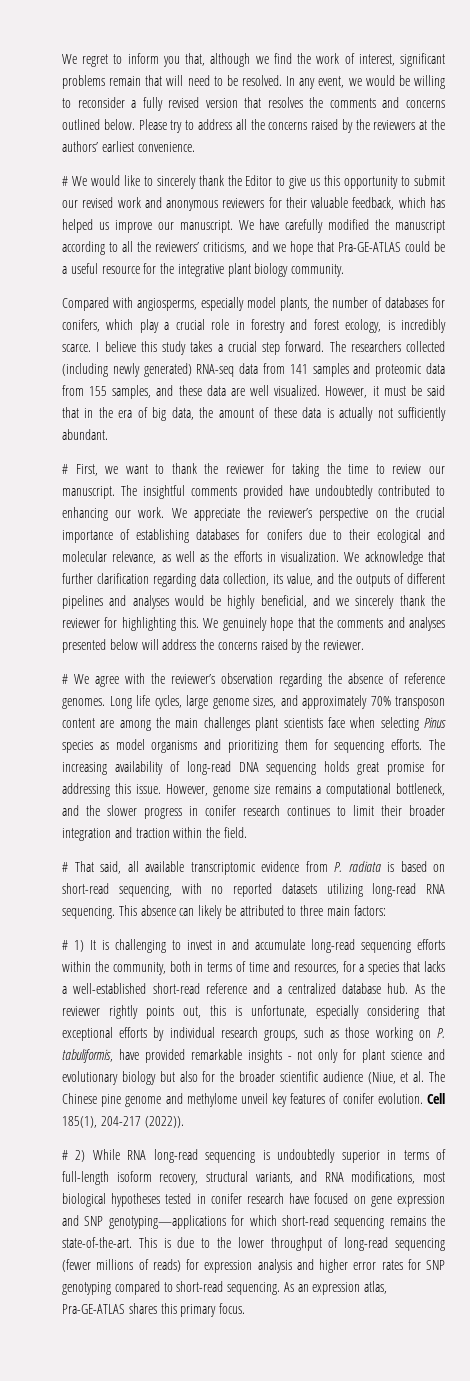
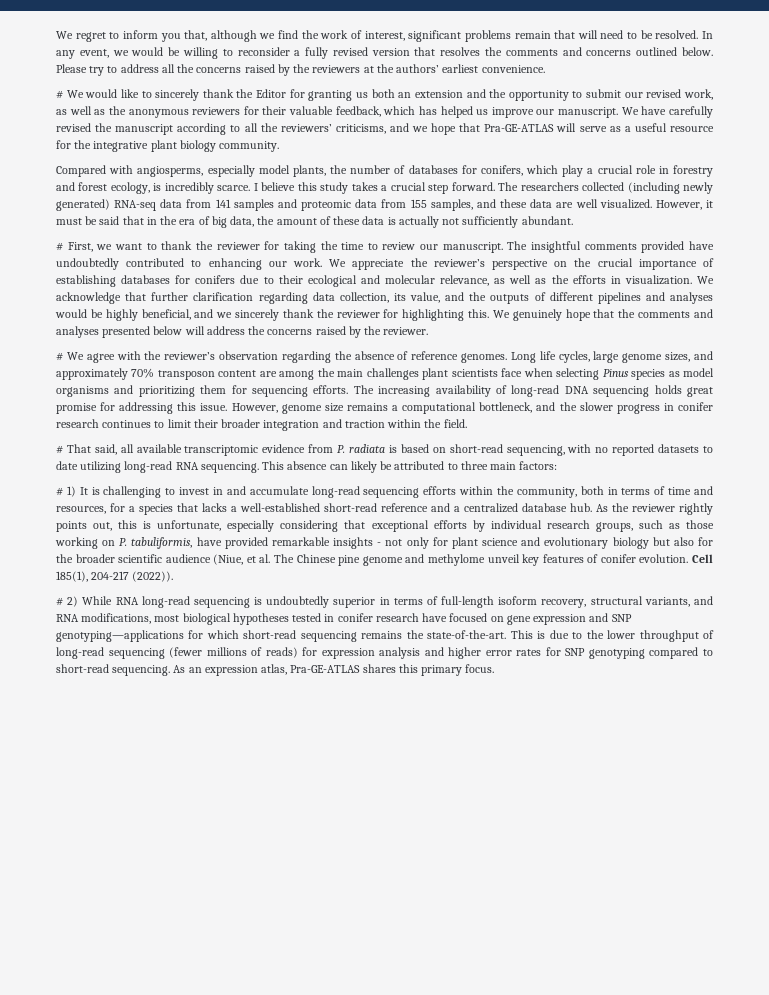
- # We would like to sincerely thank the Editor to give us this opportunity to submit our revised work and anonymous reviewers for their valuable feedback, which has helped us improve our manuscript.
+ # We would like to sincerely thank the Editor for granting us both an extension and the opportunity to submit our revised work, as well as the anonymous reviewers for their valuable feedback, which has helped us improve our manuscript.
- We have carefully modified the manuscript according to all the reviewers’ criticisms, and we hope that Pra-GE-ATLAS could be a useful resource for the integrative plant biology community.
+ We have carefully revised the manuscript according to all the reviewers’ criticisms, and we hope that Pra-GE-ATLAS will serve as a useful resource for the integrative plant biology community.
- # That said, all available transcriptomic evidence from P. radiata is based on short-read sequencing, with no reported datasets utilizing long-read RNA sequencing.
+ # That said, all available transcriptomic evidence from P. radiata is based on short-read sequencing, with no reported datasets to date utilizing long-read RNA sequencing.

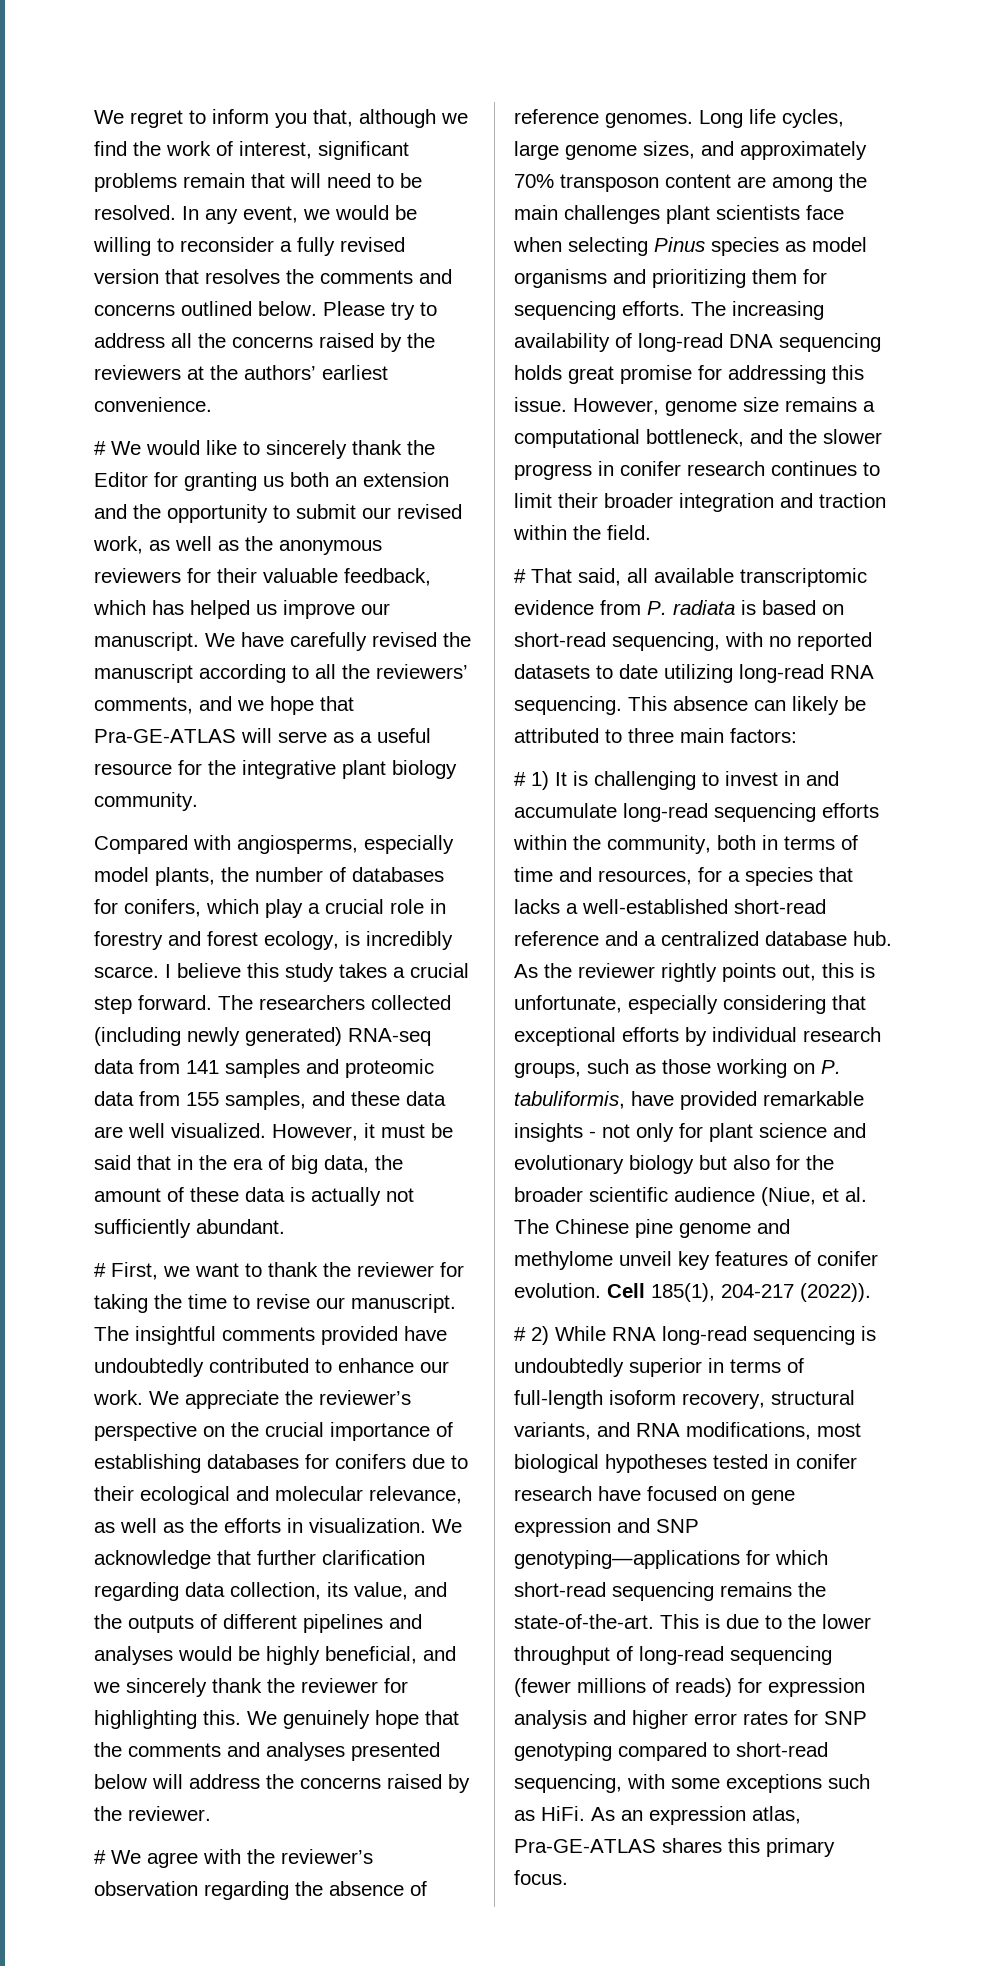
- We have carefully revised the manuscript according to all the reviewers’ criticisms, and we hope that Pra-GE-ATLAS will serve as a useful resource for the integrative plant biology community.
+ We have carefully revised the manuscript according to all the reviewers’ comments, and we hope that Pra-GE-ATLAS will serve as a useful resource for the integrative plant biology community.
- # First, we want to thank the reviewer for taking the time to review our manuscript.
+ # First, we want to thank the reviewer for taking the time to revise our manuscript.
- The insightful comments provided have undoubtedly contributed to enhancing our work.
+ The insightful comments provided have undoubtedly contributed to enhance our work.
- This is due to the lower throughput of long-read sequencing (fewer millions of reads) for expression analysis and higher error rates for SNP genotyping compared to short-read sequencing.
+ This is due to the lower throughput of long-read sequencing (fewer millions of reads) for expression analysis and higher error rates for SNP genotyping compared to short-read sequencing, with some exceptions such as HiFi.

